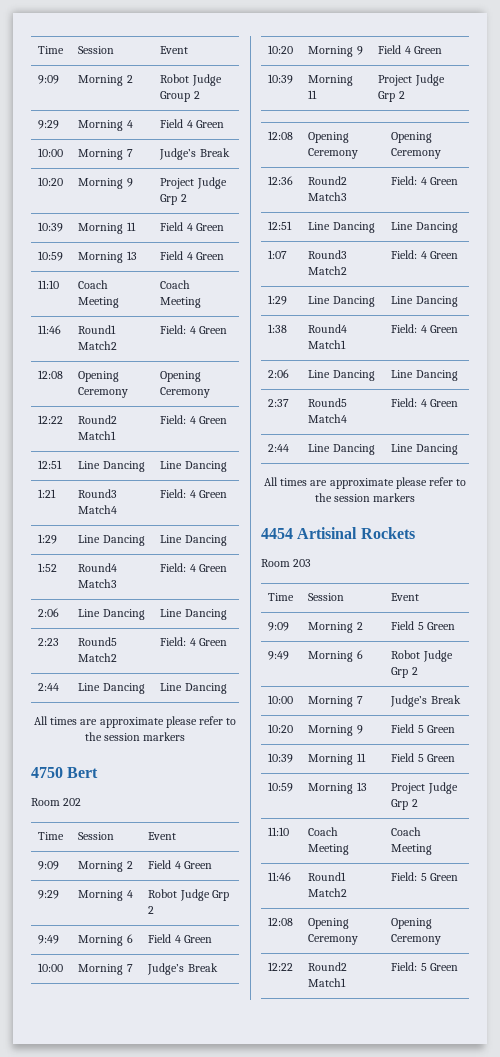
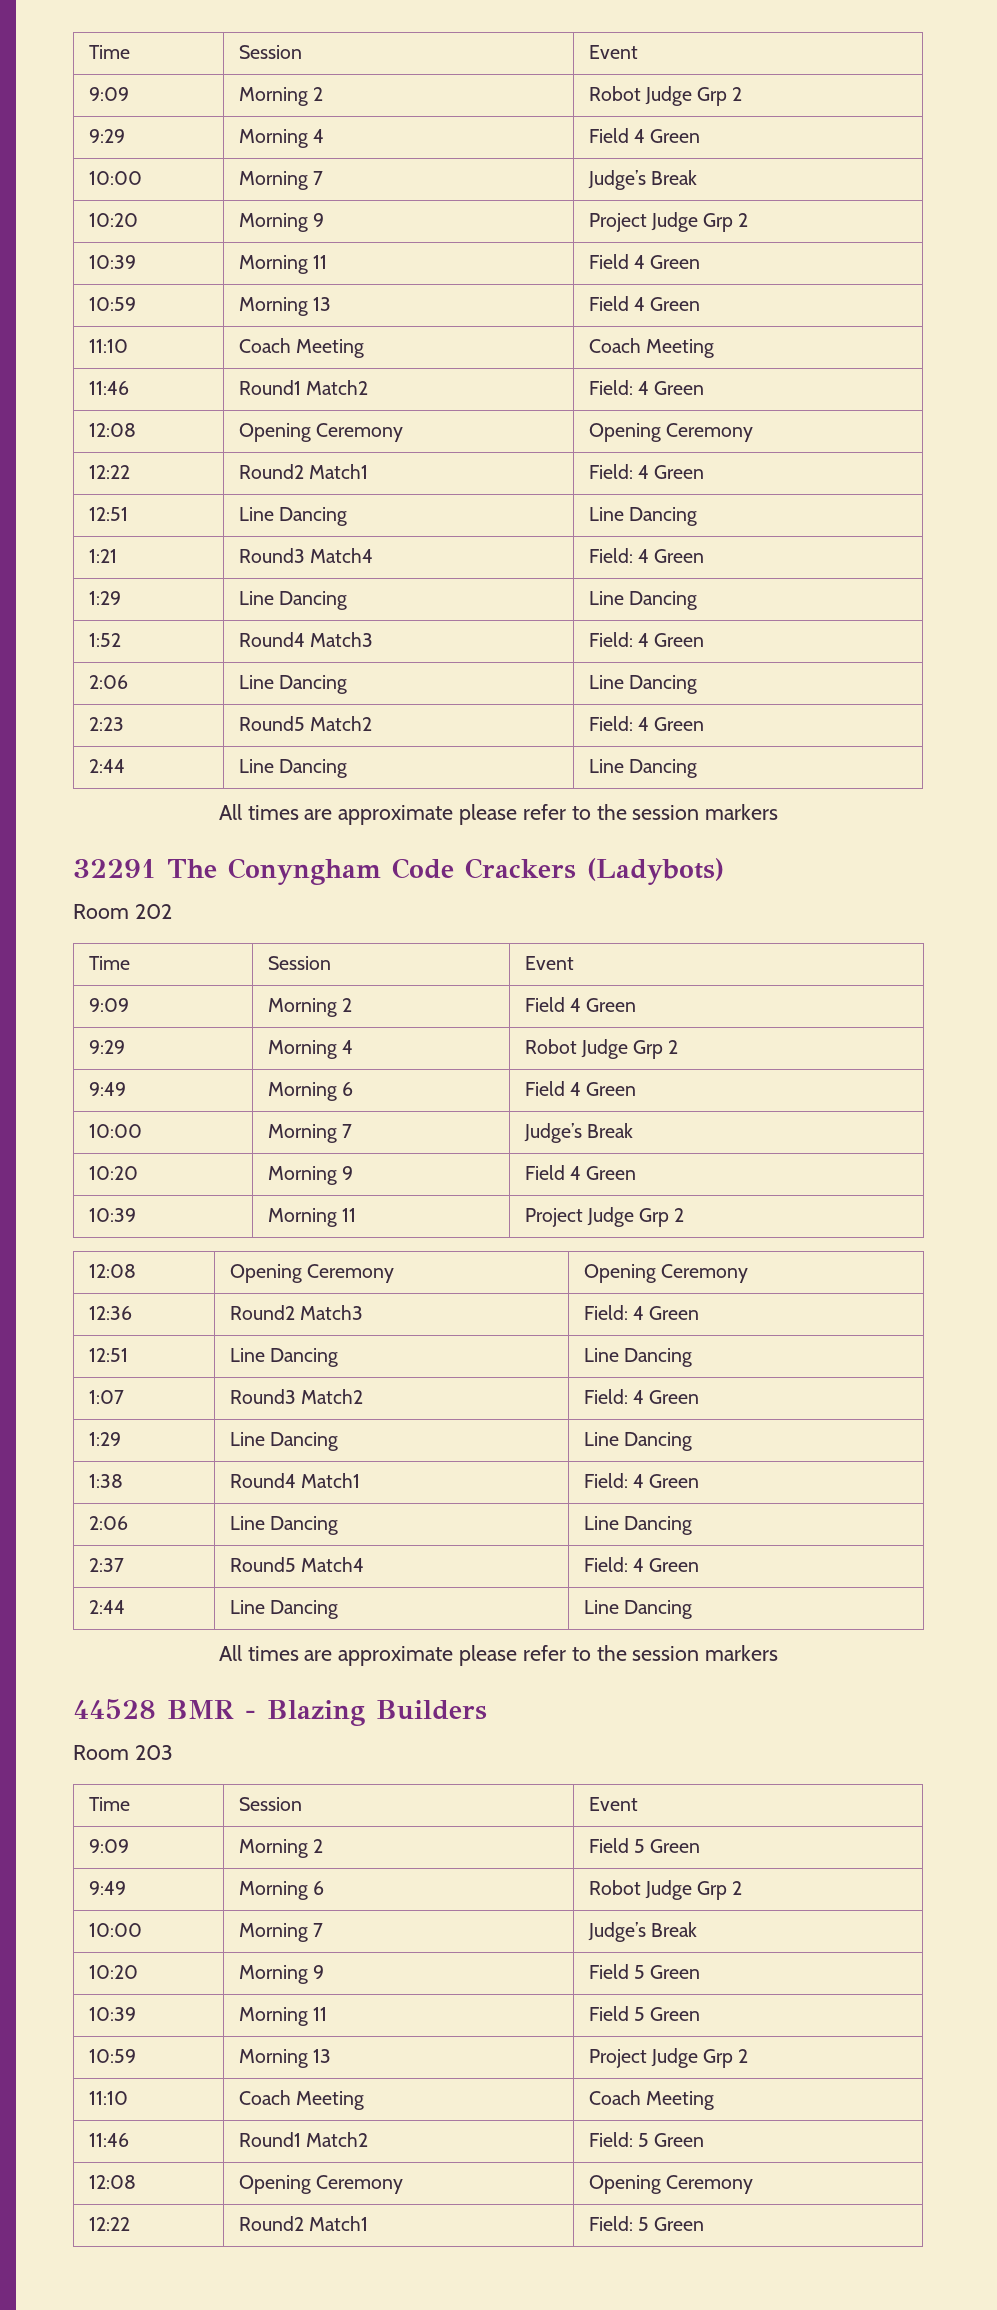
- 9:09 | Morning 2 | Robot Judge Group 2
+ 9:09 | Morning 2 | Robot Judge Grp 2
- 4750 Bert
+ 32291 The Conyngham Code Crackers (Ladybots)
- 4454 Artisinal Rockets
+ 44528 BMR - Blazing Builders

